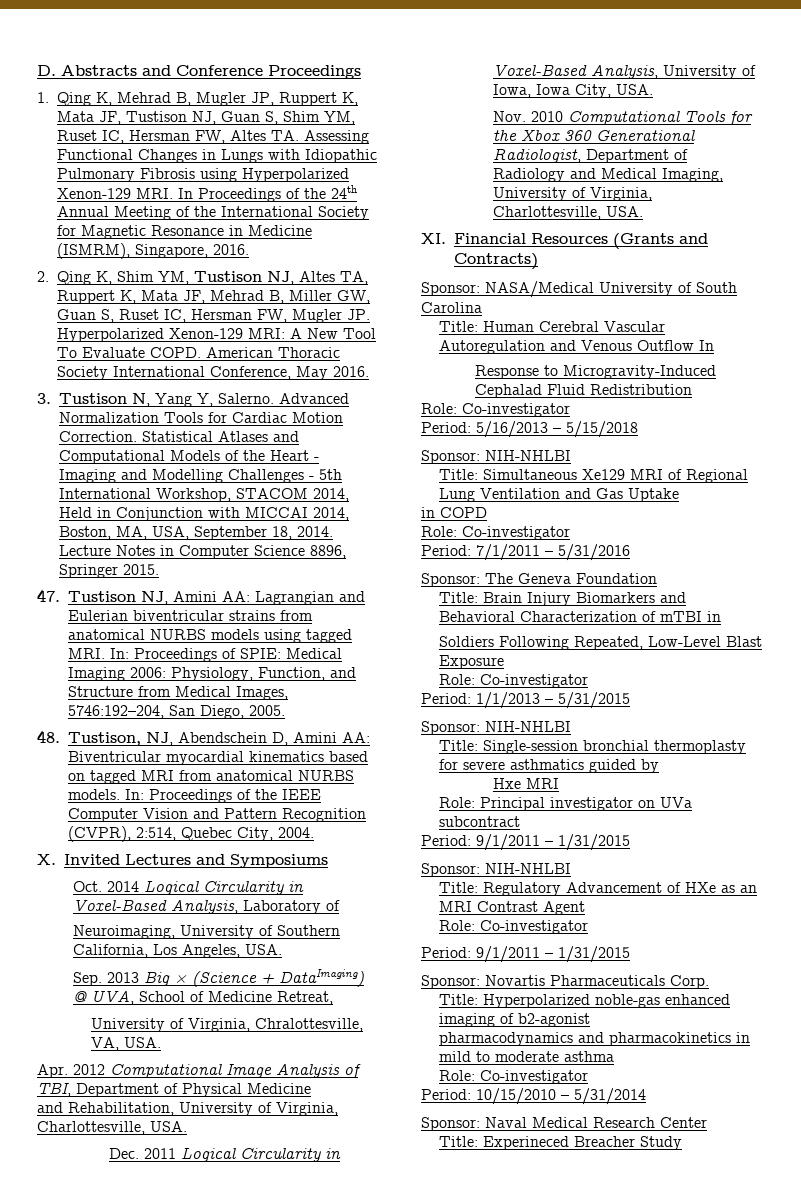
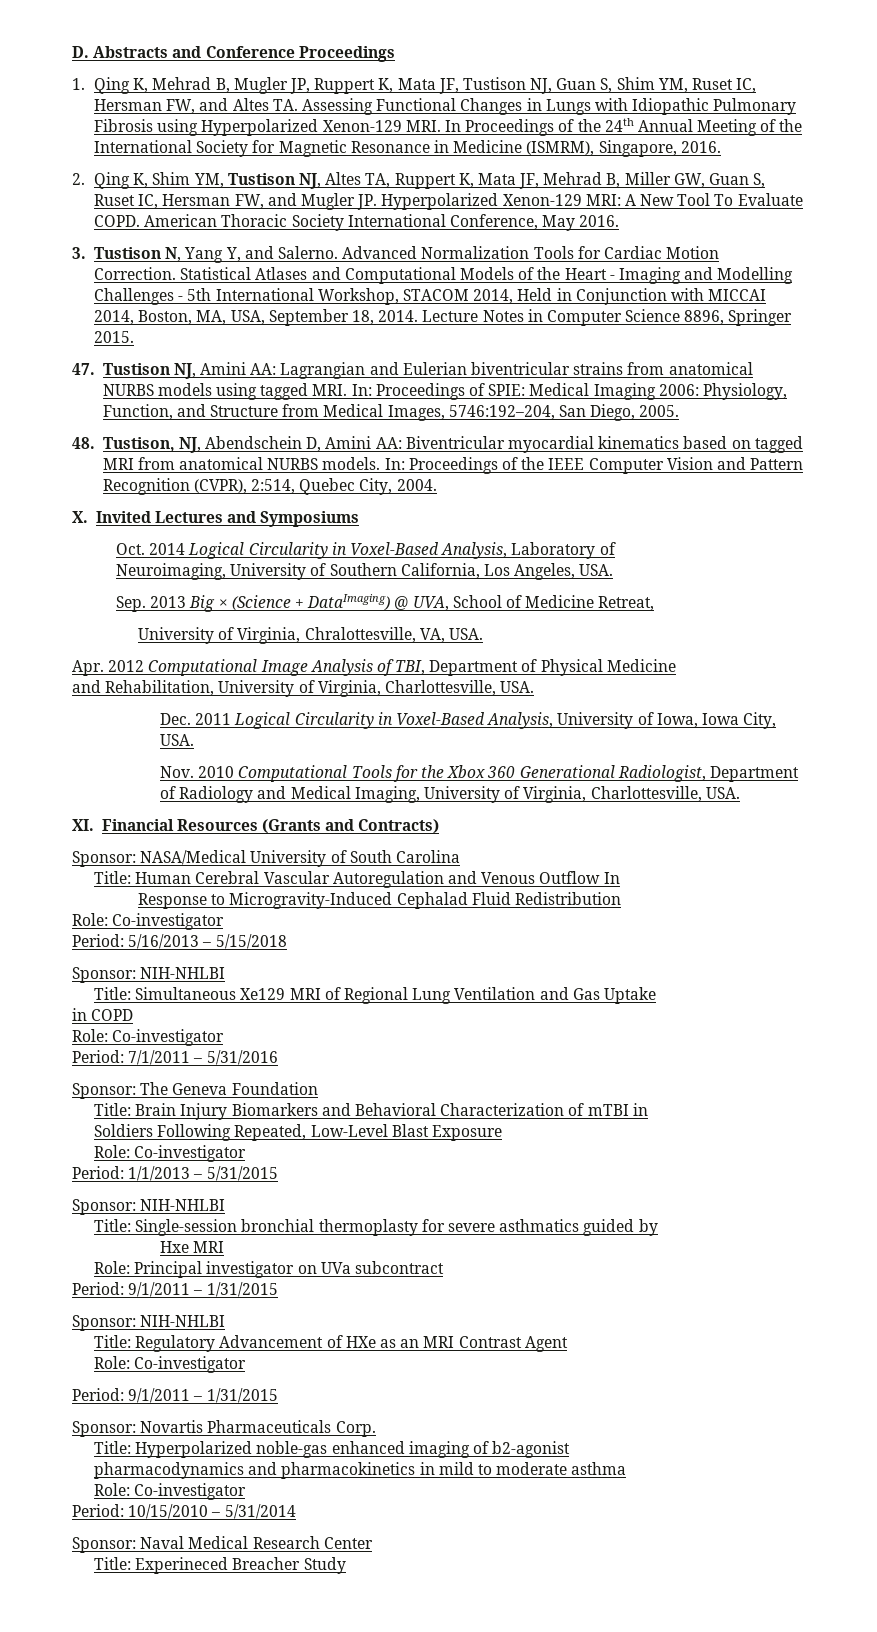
- 1. Qing K, Mehrad B, Mugler JP, Ruppert K, Mata JF, Tustison NJ, Guan S, Shim YM, Ruset IC, Hersman FW, Altes TA. Assessing Functional Changes in Lungs with Idiopathic Pulmonary Fibrosis using Hyperpolarized Xenon-129 MRI. In Proceedings of the 24th Annual Meeting of the International Society for Magnetic Resonance in Medicine (ISMRM), Singapore, 2016.
+ 1. Qing K, Mehrad B, Mugler JP, Ruppert K, Mata JF, Tustison NJ, Guan S, Shim YM, Ruset IC, Hersman FW, and Altes TA. Assessing Functional Changes in Lungs with Idiopathic Pulmonary Fibrosis using Hyperpolarized Xenon-129 MRI. In Proceedings of the 24th Annual Meeting of the International Society for Magnetic Resonance in Medicine (ISMRM), Singapore, 2016.
- 2. Qing K, Shim YM, Tustison NJ, Altes TA, Ruppert K, Mata JF, Mehrad B, Miller GW, Guan S, Ruset IC, Hersman FW, Mugler JP. Hyperpolarized Xenon-129 MRI: A New Tool To Evaluate COPD.
+ 2. Qing K, Shim YM, Tustison NJ, Altes TA, Ruppert K, Mata JF, Mehrad B, Miller GW, Guan S, Ruset IC, Hersman FW, and Mugler JP. Hyperpolarized Xenon-129 MRI: A New Tool To Evaluate COPD.
- 3. Tustison N, Yang Y, Salerno.
+ 3. Tustison N, Yang Y, and Salerno.

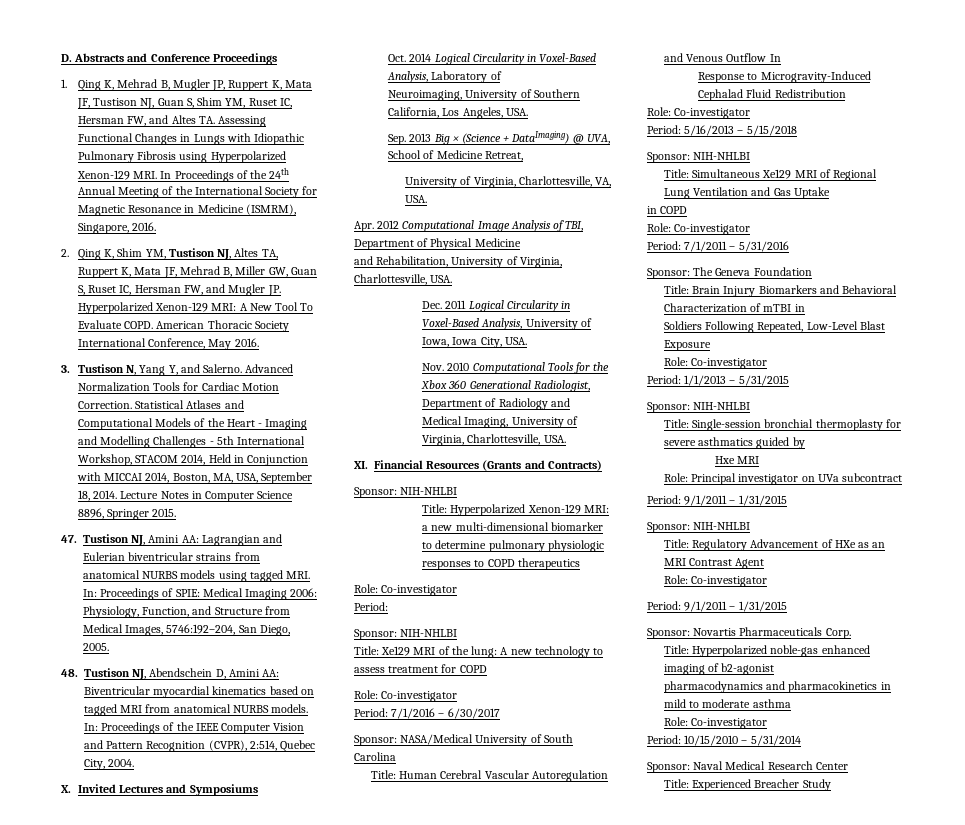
- 48. Tustison, NJ, Abendschein D, Amini AA: Biventricular myocardial kinematics based on tagged MRI from anatomical NURBS models.
+ 48. Tustison NJ, Abendschein D, Amini AA: Biventricular myocardial kinematics based on tagged MRI from anatomical NURBS models.
- University of Virginia, Chralottesville, VA, USA.
+ University of Virginia, Charlottesville, VA, USA.
  XI. Financial Resources (Grants and Contracts)
+ Sponsor: NIH-NHLBI
+ Title: Hyperpolarized Xenon-129 MRI: a new multi-dimensional biomarker to determine pulmonary physiologic responses to COPD therapeutics
+ Role: Co-investigator
+ Period:
+ Sponsor: NIH-NHLBI
+ Title: Xe129 MRI of the lung: A new technology to assess treatment for COPD
+ Role: Co-investigator
+ Period: 7/1/2016 – 6/30/2017
- Title: Experineced Breacher Study
+ Title: Experienced Breacher Study

